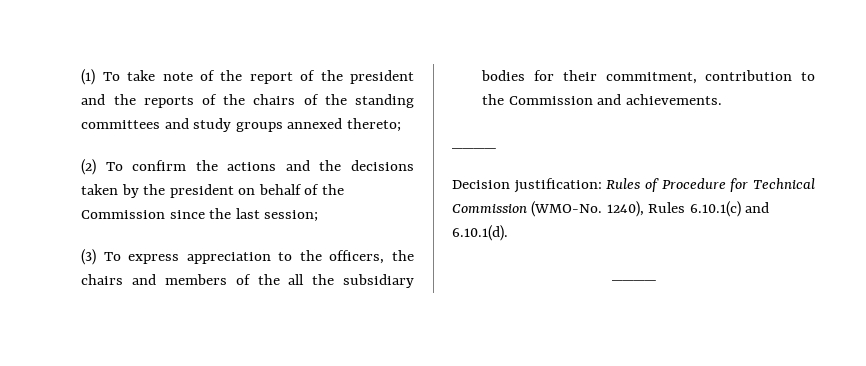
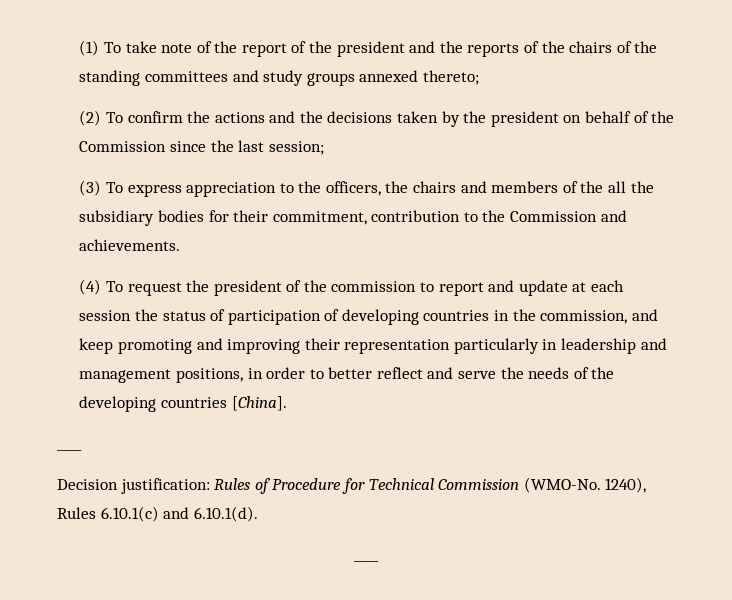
+ (4) To request the president of the commission to report and update at each session the status of participation of developing countries in the commission, and keep promoting and improving their representation particularly in leadership and management positions, in order to better reflect and serve the needs of the developing countries [China].

